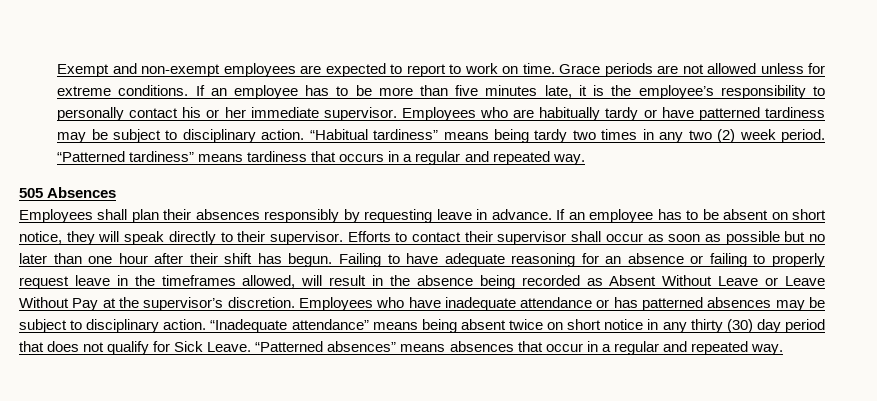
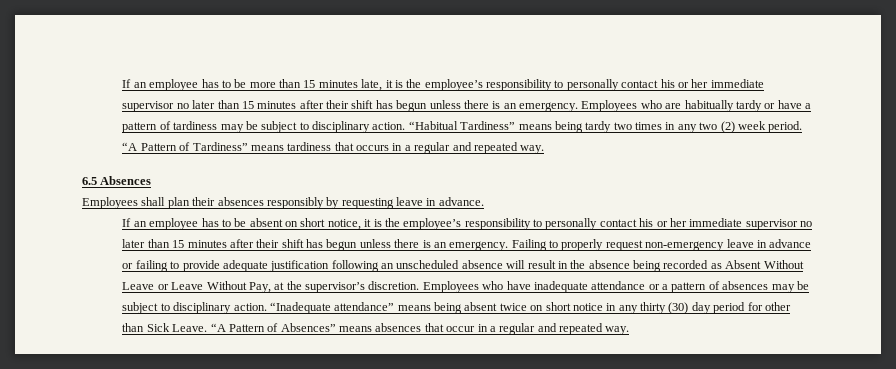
- Exempt and non-exempt employees are expected to report to work on time. Grace periods are not allowed unless for extreme conditions. If an employee has to be more than five minutes late, it is the employee’s responsibility to personally contact his or her immediate supervisor.
+ If an employee has to be more than 15 minutes late, it is the employee’s responsibility to personally contact his or her immediate supervisor no later than 15 minutes after their shift has begun unless there is an emergency.
- Employees who are habitually tardy or have patterned tardiness may be subject to disciplinary action.
+ Employees who are habitually tardy or have a pattern of tardiness may be subject to disciplinary action.
- “Habitual tardiness” means being tardy two times in any two (2) week period.
+ “Habitual Tardiness” means being tardy two times in any two (2) week period.
- “Patterned tardiness” means tardiness that occurs in a regular and repeated way.
+ “A Pattern of Tardiness” means tardiness that occurs in a regular and repeated way.
- 505 Absences
+ 6.5 Absences
- Employees shall plan their absences responsibly by requesting leave in advance. If an employee has to be absent on short notice, they will speak directly to their supervisor. Efforts to contact their supervisor shall occur as soon as possible but no later than one hour after their shift has begun. Failing to have adequate reasoning for an absence or failing to properly request leave in the timeframes allowed, will result in the absence being recorded as Absent Without Leave or Leave Without Pay at the supervisor’s discretion.
+ Employees shall plan their absences responsibly by requesting leave in advance.
+ If an employee has to be absent on short notice, it is the employee’s responsibility to personally contact his or her immediate supervisor no later than 15 minutes after their shift has begun unless there is an emergency. Failing to properly request non-emergency leave in advance or failing to provide adequate justification following an unscheduled absence will result in the absence being recorded as Absent Without Leave or Leave Without Pay, at the supervisor’s discretion.
- Employees who have inadequate attendance or has patterned absences may be subject to disciplinary action.
+ Employees who have inadequate attendance or a pattern of absences may be subject to disciplinary action.
- “Inadequate attendance” means being absent twice on short notice in any thirty (30) day period that does not qualify for Sick Leave. “Patterned absences” means absences that occur in a regular and repeated way.
+ “Inadequate attendance” means being absent twice on short notice in any thirty (30) day period for other than Sick Leave. “A Pattern of Absences” means absences that occur in a regular and repeated way.

